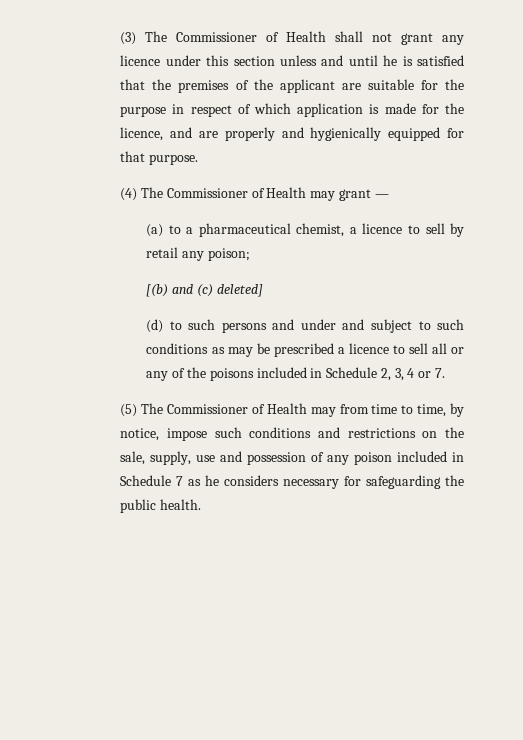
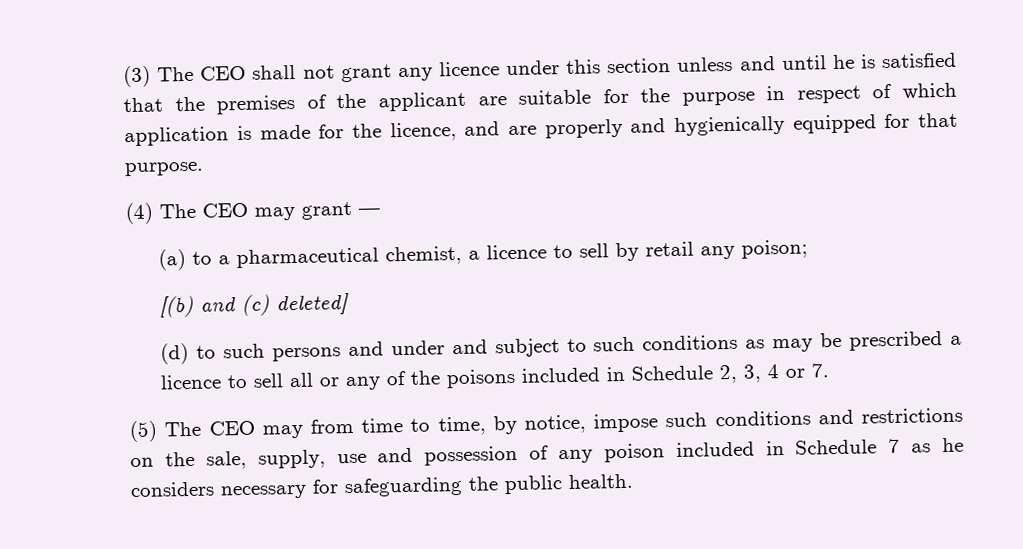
- (3) The Commissioner of Health shall not grant any licence under this section unless and until he is satisfied that the premises of the applicant are suitable for the purpose in respect of which application is made for the licence, and are properly and hygienically equipped for that purpose.
+ (3) The CEO shall not grant any licence under this section unless and until he is satisfied that the premises of the applicant are suitable for the purpose in respect of which application is made for the licence, and are properly and hygienically equipped for that purpose.
- (4) The Commissioner of Health may grant —
+ (4) The CEO may grant —
- (5) The Commissioner of Health may from time to time, by notice, impose such conditions and restrictions on the sale, supply, use and possession of any poison included in Schedule 7 as he considers necessary for safeguarding the public health.
+ (5) The CEO may from time to time, by notice, impose such conditions and restrictions on the sale, supply, use and possession of any poison included in Schedule 7 as he considers necessary for safeguarding the public health.

